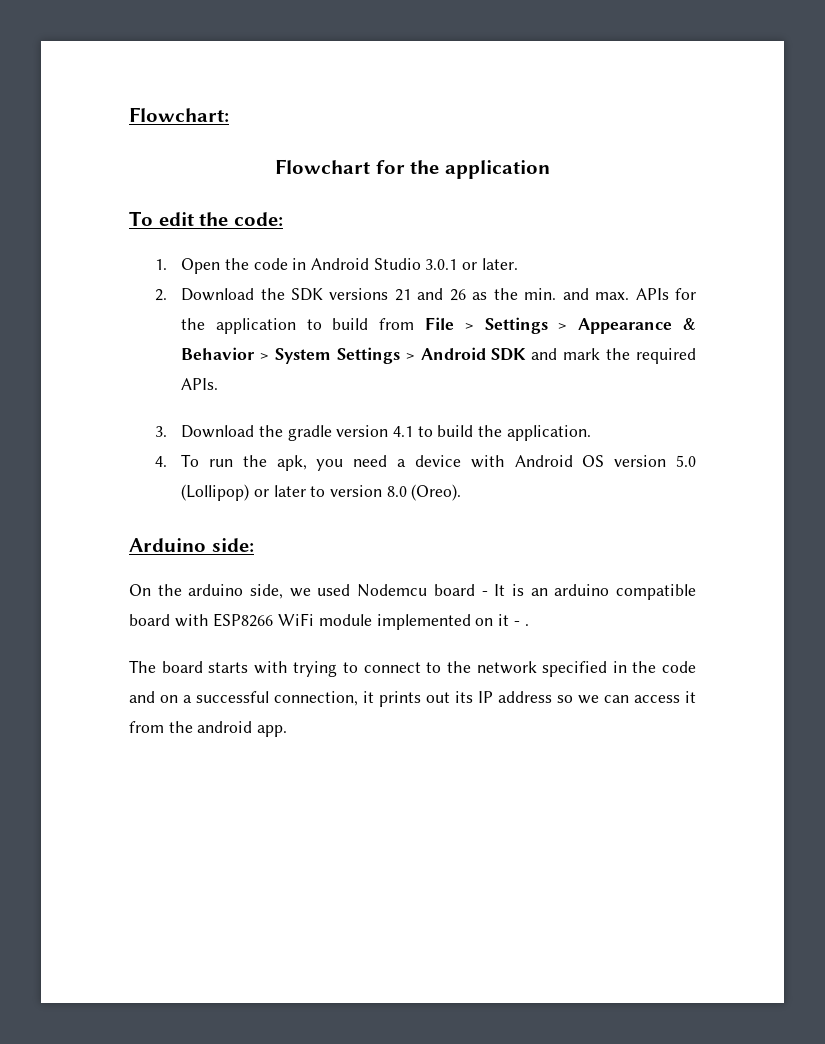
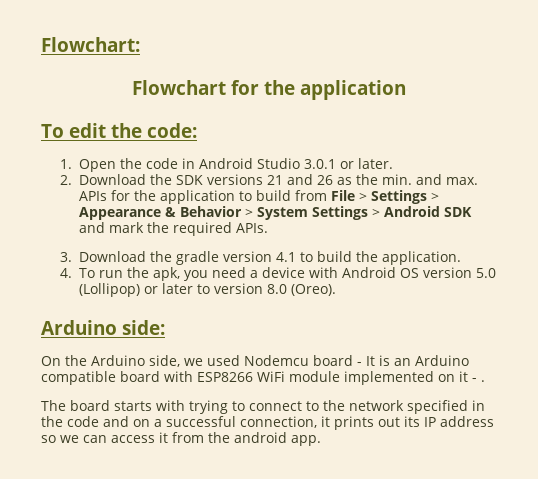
- On the arduino side, we used Nodemcu board - It is an arduino compatible board with ESP8266 WiFi module implemented on it - .
+ On the Arduino side, we used Nodemcu board - It is an Arduino compatible board with ESP8266 WiFi module implemented on it - .

